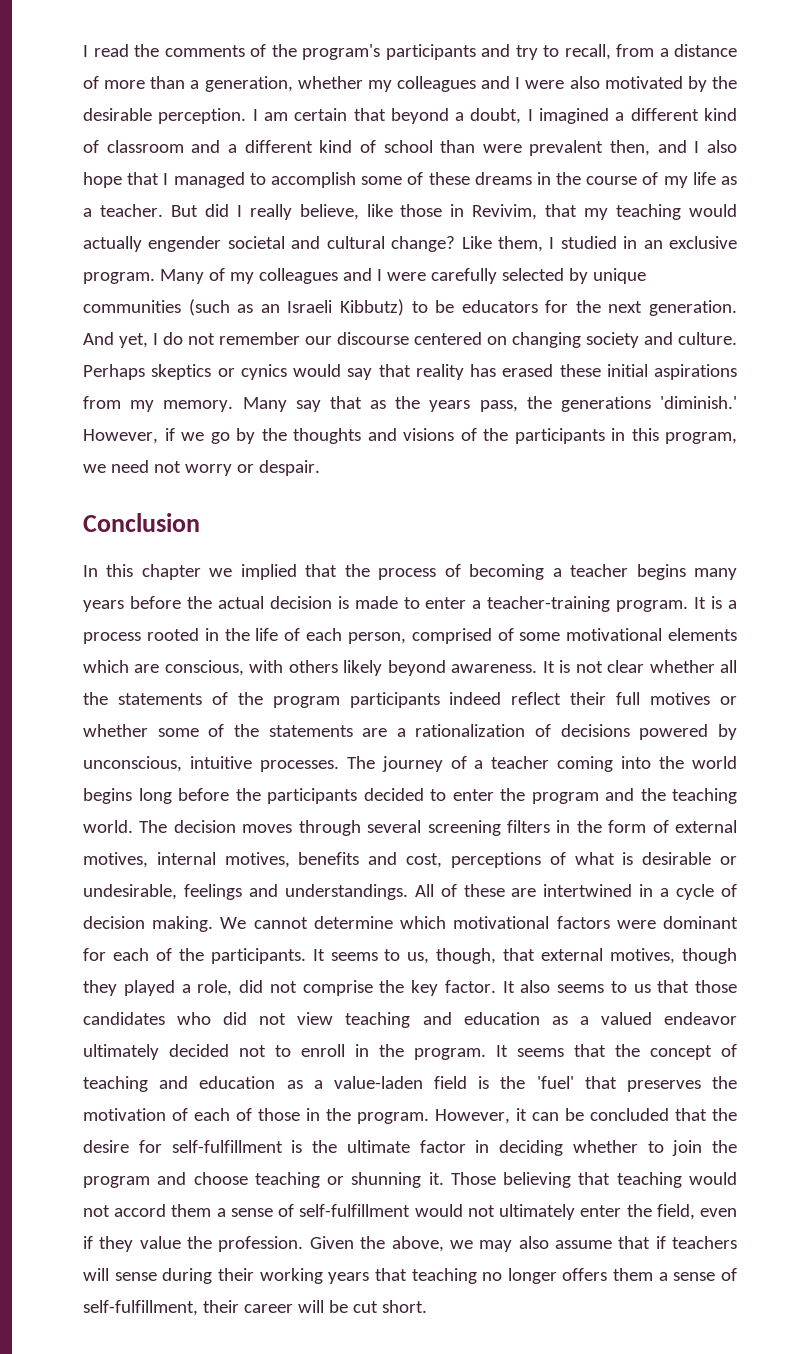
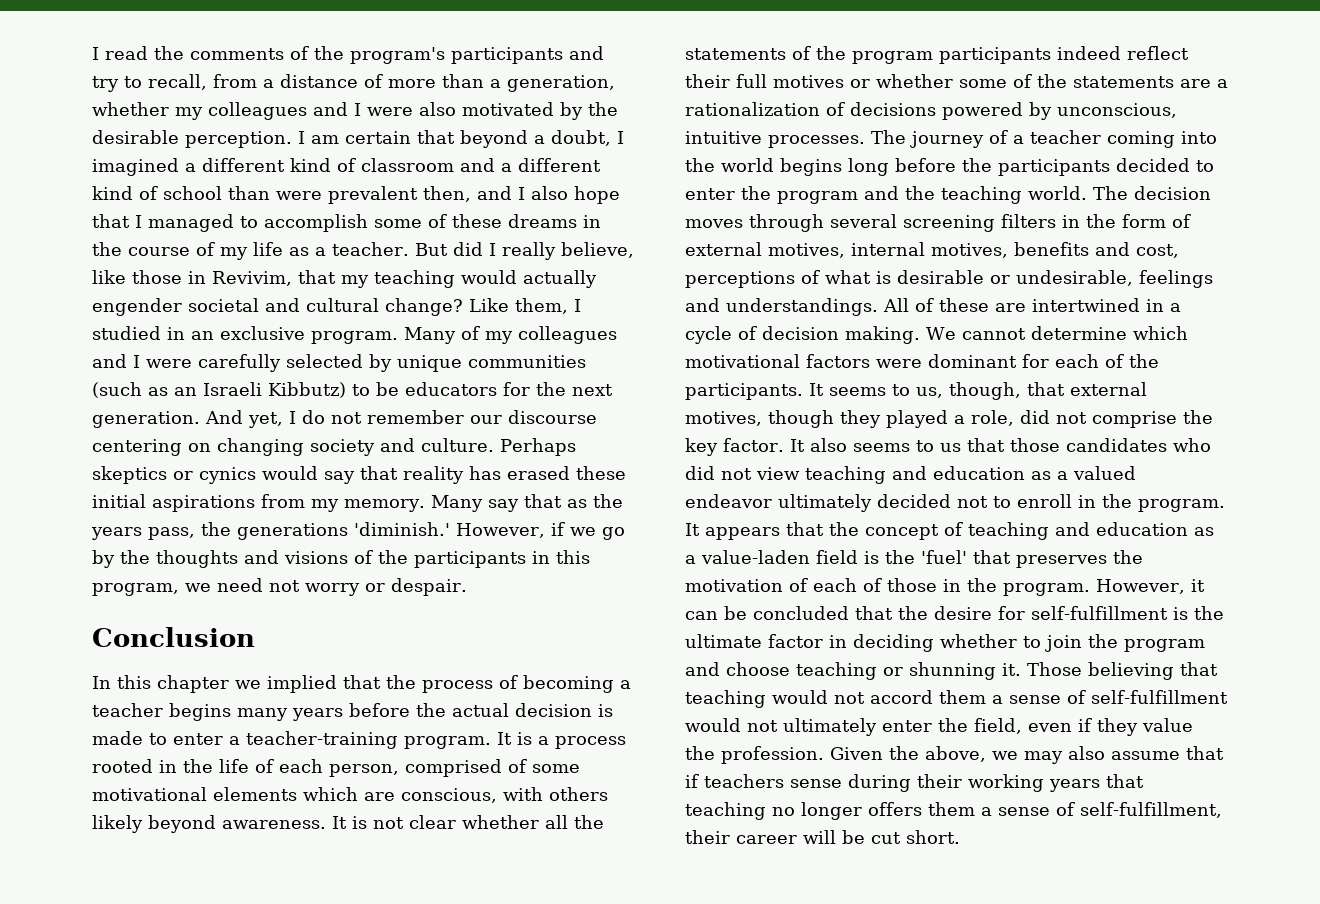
- And yet, I do not remember our discourse centered on changing society and culture.
+ And yet, I do not remember our discourse centering on changing society and culture.
- It seems that the concept of teaching and education as a value-laden field is the 'fuel' that preserves the motivation of each of those in the program.
+ It appears that the concept of teaching and education as a value-laden field is the 'fuel' that preserves the motivation of each of those in the program.
- Given the above, we may also assume that if teachers will sense during their working years that teaching no longer offers them a sense of self-fulfillment, their career will be cut short.
+ Given the above, we may also assume that if teachers sense during their working years that teaching no longer offers them a sense of self-fulfillment, their career will be cut short.

